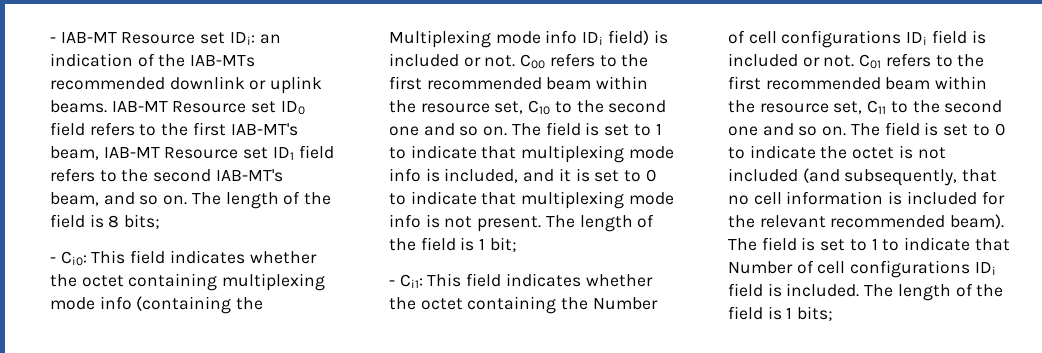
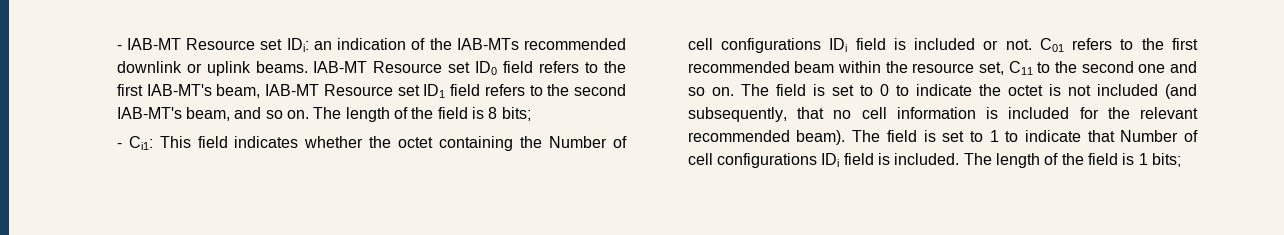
- - Ci0: This field indicates whether the octet containing multiplexing mode info (containing the Multiplexing mode info IDi field) is included or not. C00 refers to the first recommended beam within the resource set, C10 to the second one and so on. The field is set to 1 to indicate that multiplexing mode info is included, and it is set to 0 to indicate that multiplexing mode info is not present. The length of the field is 1 bit;

